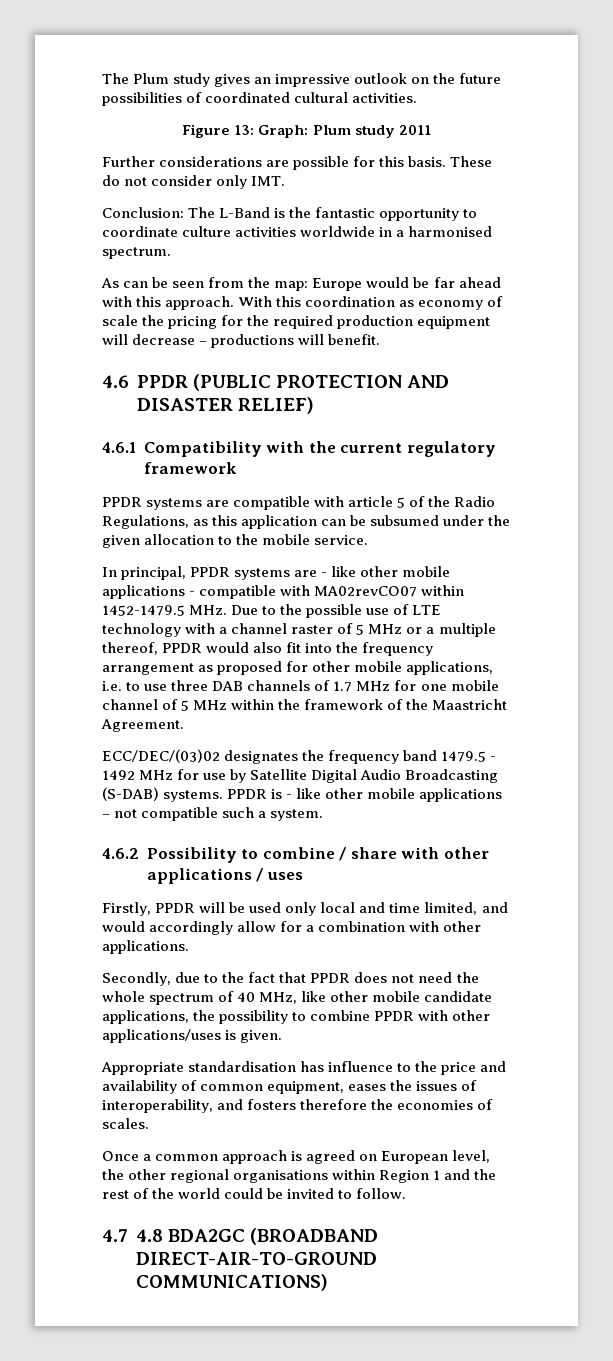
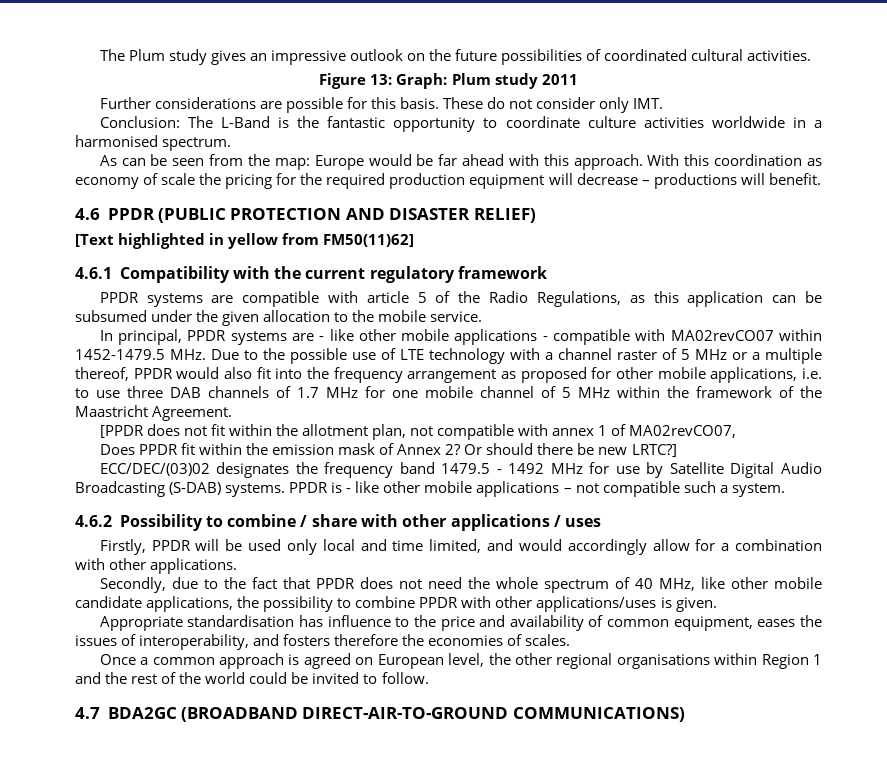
+ [Text highlighted in yellow from FM50(11)62]
+ [PPDR does not fit within the allotment plan, not compatible with annex 1 of MA02revCO07,
+ Does PPDR fit within the emission mask of Annex 2? Or should there be new LRTC?]
- 4.7 4.8 BDA2GC (BROADBAND DIRECT-AIR-TO-GROUND COMMUNICATIONS)
+ 4.7 BDA2GC (BROADBAND DIRECT-AIR-TO-GROUND COMMUNICATIONS)

